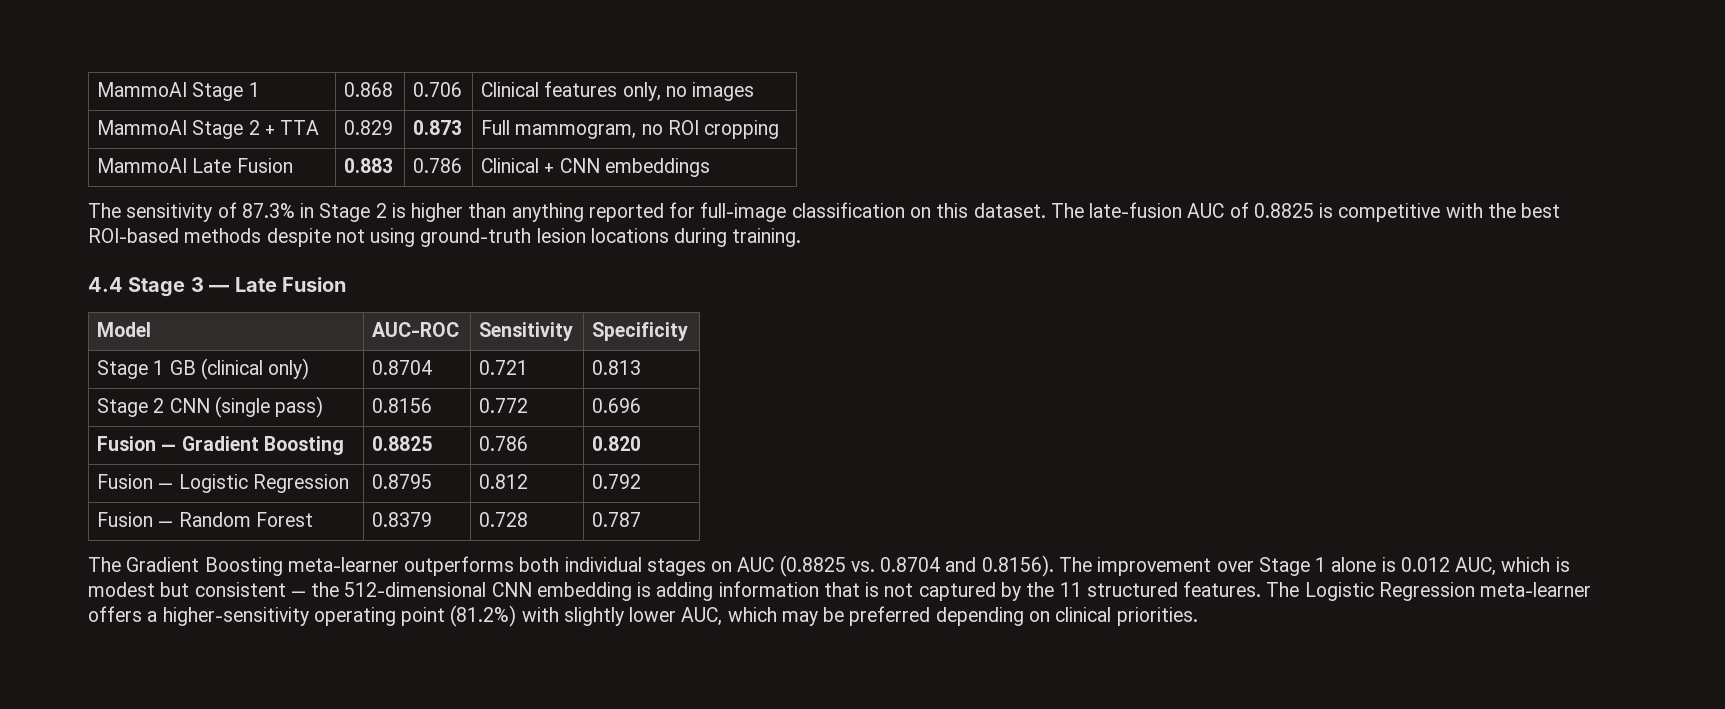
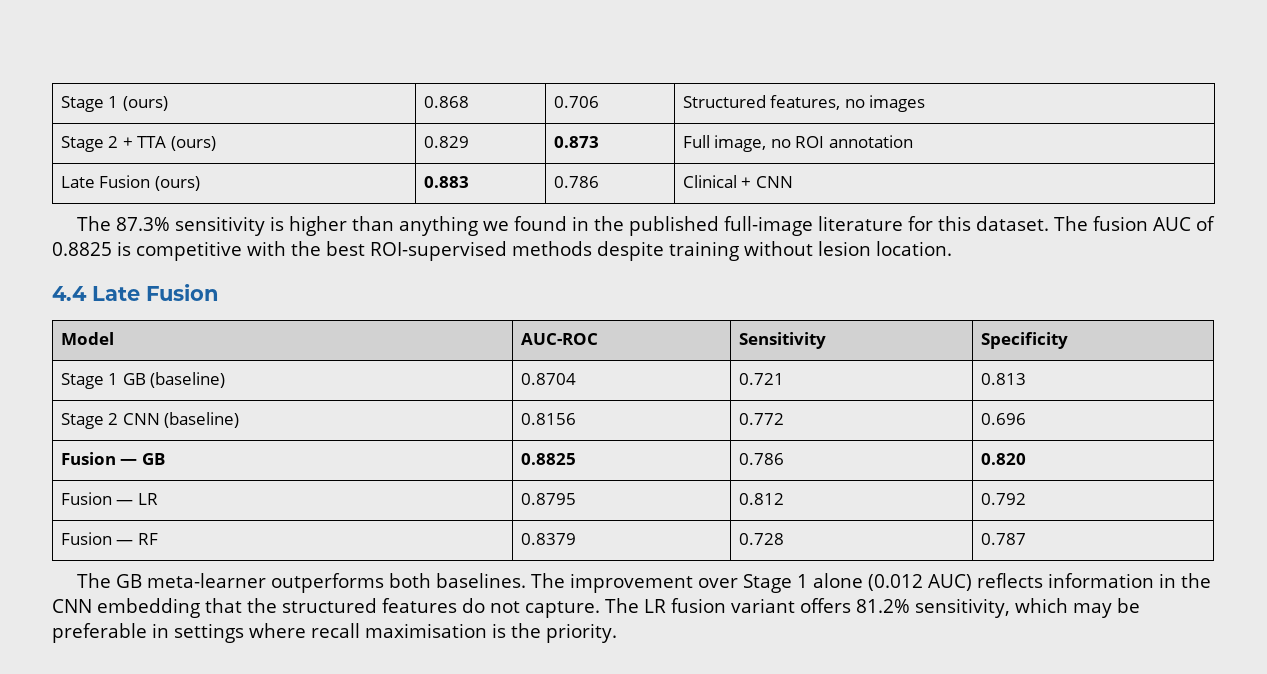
- MammoAI Stage 1 | 0.868 | 0.706 | Clinical features only, no images
+ Stage 1 (ours) | 0.868 | 0.706 | Structured features, no images
- MammoAI Stage 2 + TTA | 0.829 | 0.873 | Full mammogram, no ROI cropping
- MammoAI Late Fusion | 0.883 | 0.786 | Clinical + CNN embeddings
- The sensitivity of 87.3% in Stage 2 is higher than anything reported for full-image classification on this dataset.
+ Stage 2 + TTA (ours) | 0.829 | 0.873 | Full image, no ROI annotation
+ Late Fusion (ours) | 0.883 | 0.786 | Clinical + CNN
+ The 87.3% sensitivity is higher than anything we found in the published full-image literature for this dataset.
- The late-fusion AUC of 0.8825 is competitive with the best ROI-based methods despite not using ground-truth lesion locations during training.
- 4.4 Stage 3 — Late Fusion
+ The fusion AUC of 0.8825 is competitive with the best ROI-supervised methods despite training without lesion location.
+ 4.4 Late Fusion
- Stage 1 GB (clinical only) | 0.8704 | 0.721 | 0.813
+ Stage 1 GB (baseline) | 0.8704 | 0.721 | 0.813
- Stage 2 CNN (single pass) | 0.8156 | 0.772 | 0.696
+ Stage 2 CNN (baseline) | 0.8156 | 0.772 | 0.696
- Fusion — Gradient Boosting | 0.8825 | 0.786 | 0.820
+ Fusion — GB | 0.8825 | 0.786 | 0.820
- Fusion — Logistic Regression | 0.8795 | 0.812 | 0.792
+ Fusion — LR | 0.8795 | 0.812 | 0.792
- Fusion — Random Forest | 0.8379 | 0.728 | 0.787
+ Fusion — RF | 0.8379 | 0.728 | 0.787
- The Gradient Boosting meta-learner outperforms both individual stages on AUC (0.8825 vs. 0.8704 and 0.8156). The improvement over Stage 1 alone is 0.012 AUC, which is modest but consistent — the 512-dimensional CNN embedding is adding information that is not captured by the 11 structured features. The Logistic Regression meta-learner offers a higher-sensitivity operating point (81.2%) with slightly lower AUC, which may be preferred depending on clinical priorities.
+ The GB meta-learner outperforms both baselines. The improvement over Stage 1 alone (0.012 AUC) reflects information in the CNN embedding that the structured features do not capture. The LR fusion variant offers 81.2% sensitivity, which may be preferable in settings where recall maximisation is the priority.

